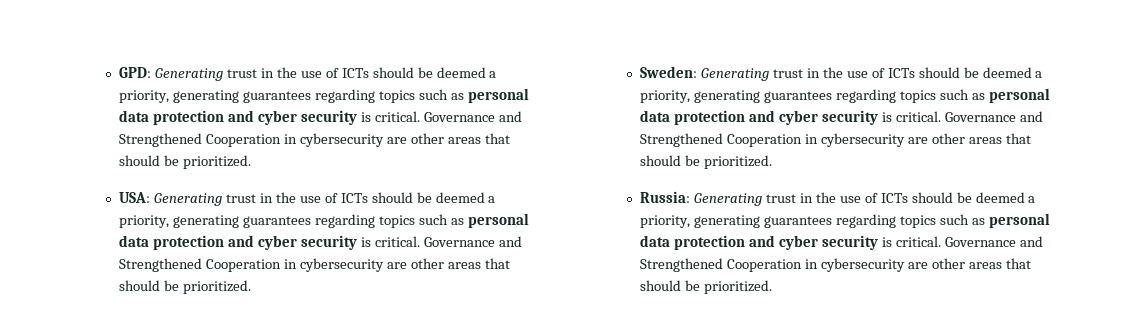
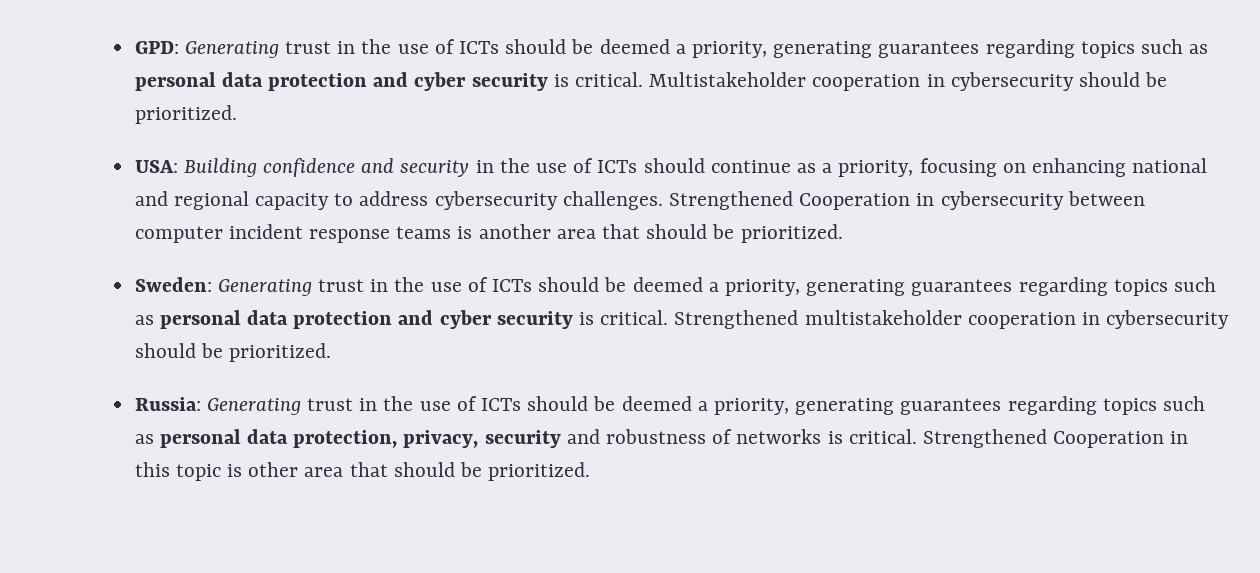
- GPD: Generating trust in the use of ICTs should be deemed a priority, generating guarantees regarding topics such as personal data protection and cyber security is critical. Governance and Strengthened Cooperation in cybersecurity are other areas that should be prioritized.
+ GPD: Generating trust in the use of ICTs should be deemed a priority, generating guarantees regarding topics such as personal data protection and cyber security is critical. Multistakeholder cooperation in cybersecurity should be prioritized.
- USA: Generating trust in the use of ICTs should be deemed a priority, generating guarantees regarding topics such as personal data protection and cyber security is critical. Governance and Strengthened Cooperation in cybersecurity are other areas that should be prioritized.
+ USA: Building confidence and security in the use of ICTs should continue as a priority, focusing on enhancing national and regional capacity to address cybersecurity challenges. Strengthened Cooperation in cybersecurity between computer incident response teams is another area that should be prioritized.
- Sweden: Generating trust in the use of ICTs should be deemed a priority, generating guarantees regarding topics such as personal data protection and cyber security is critical. Governance and Strengthened Cooperation in cybersecurity are other areas that should be prioritized.
+ Sweden: Generating trust in the use of ICTs should be deemed a priority, generating guarantees regarding topics such as personal data protection and cyber security is critical. Strengthened multistakeholder cooperation in cybersecurity should be prioritized.
- Russia: Generating trust in the use of ICTs should be deemed a priority, generating guarantees regarding topics such as personal data protection and cyber security is critical. Governance and Strengthened Cooperation in cybersecurity are other areas that should be prioritized.
+ Russia: Generating trust in the use of ICTs should be deemed a priority, generating guarantees regarding topics such as personal data protection, privacy, security and robustness of networks is critical. Strengthened Cooperation in this topic is other area that should be prioritized.

